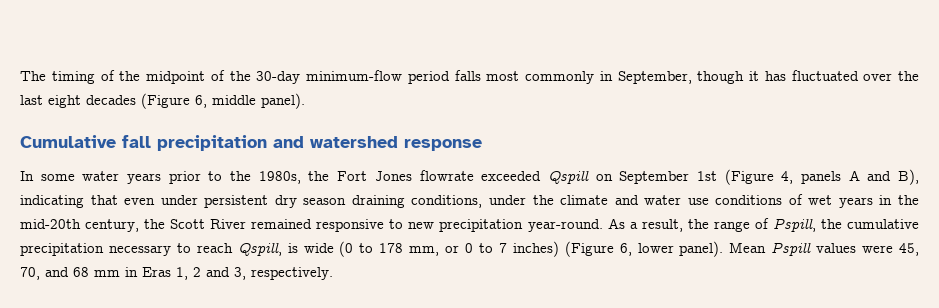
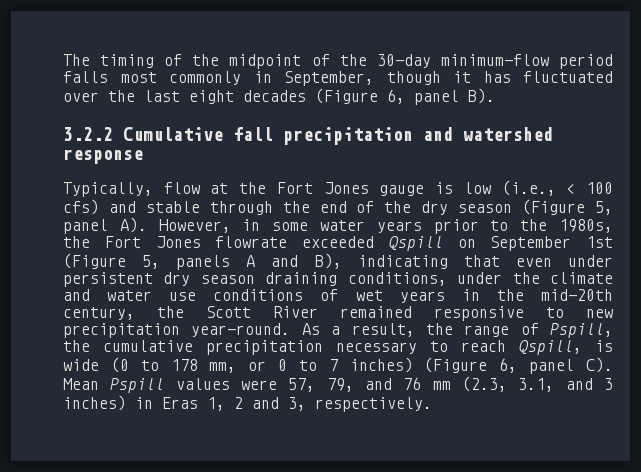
- The timing of the midpoint of the 30-day minimum-flow period falls most commonly in September, though it has fluctuated over the last eight decades (Figure 6, middle panel).
- Cumulative fall precipitation and watershed response
+ The timing of the midpoint of the 30-day minimum-flow period falls most commonly in September, though it has fluctuated over the last eight decades (Figure 6, panel B).
+ 3.2.2 Cumulative fall precipitation and watershed response
- In some water years prior to the 1980s, the Fort Jones flowrate exceeded Qspill on September 1st (Figure 4, panels A and B), indicating that even under persistent dry season draining conditions, under the climate and water use conditions of wet years in the mid-20th century, the Scott River remained responsive to new precipitation year-round.
+ Typically, flow at the Fort Jones gauge is low (i.e., < 100 cfs) and stable through the end of the dry season (Figure 5, panel A). However, in some water years prior to the 1980s, the Fort Jones flowrate exceeded Qspill on September 1st (Figure 5, panels A and B), indicating that even under persistent dry season draining conditions, under the climate and water use conditions of wet years in the mid-20th century, the Scott River remained responsive to new precipitation year-round.
- As a result, the range of Pspill, the cumulative precipitation necessary to reach Qspill, is wide (0 to 178 mm, or 0 to 7 inches) (Figure 6, lower panel). Mean Pspill values were 45, 70, and 68 mm in Eras 1, 2 and 3, respectively.
+ As a result, the range of Pspill, the cumulative precipitation necessary to reach Qspill, is wide (0 to 178 mm, or 0 to 7 inches) (Figure 6, panel C). Mean Pspill values were 57, 79, and 76 mm (2.3, 3.1, and 3 inches) in Eras 1, 2 and 3, respectively.

